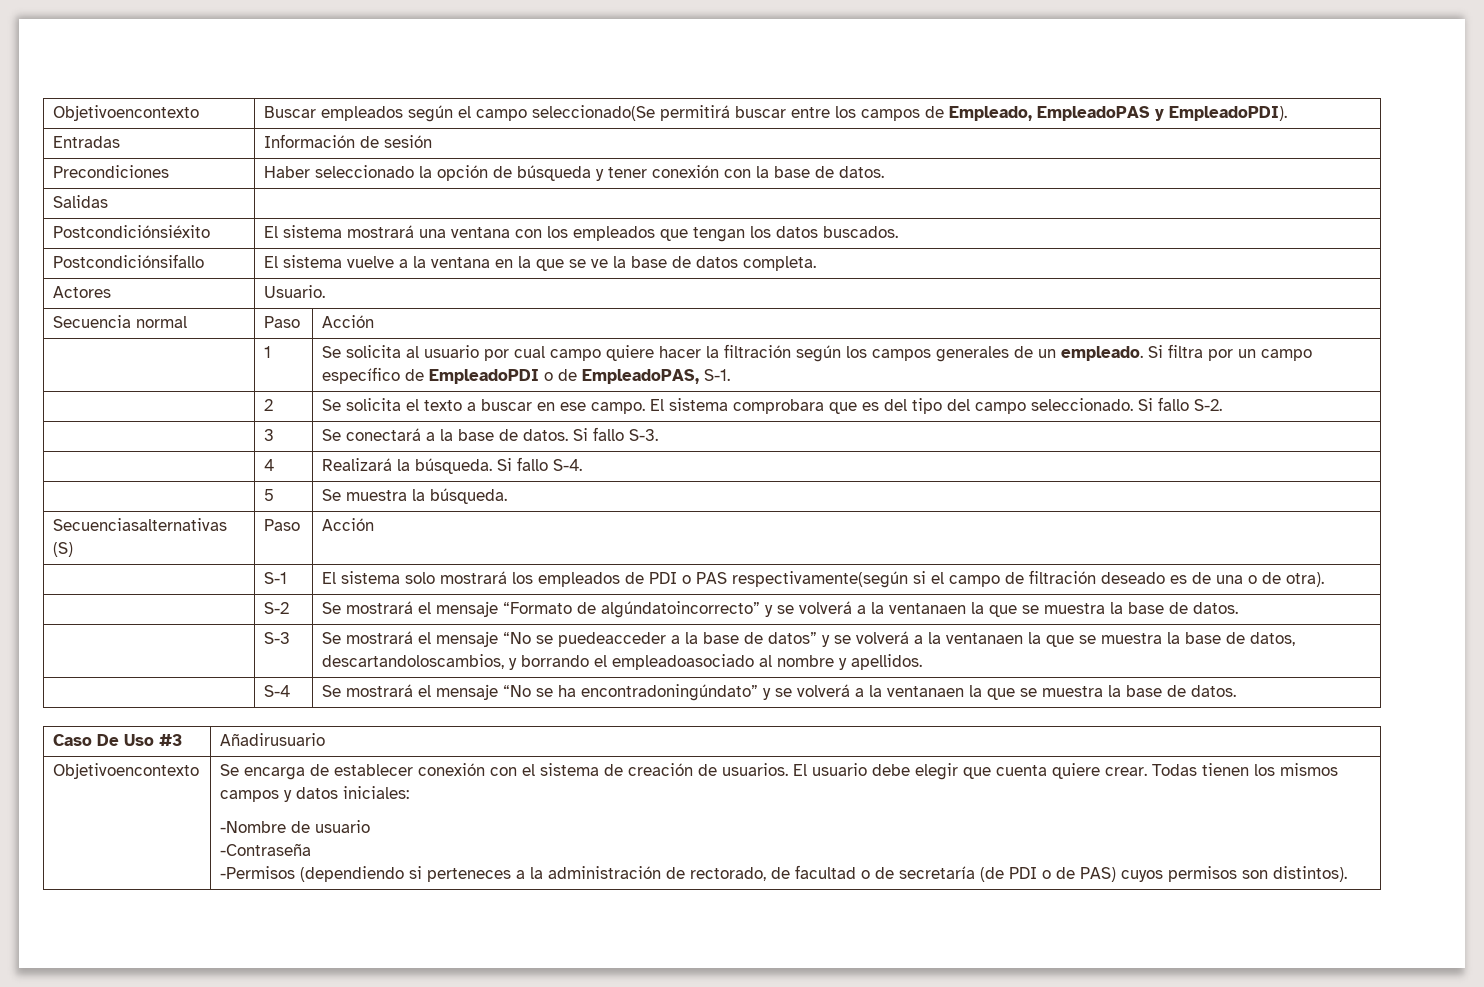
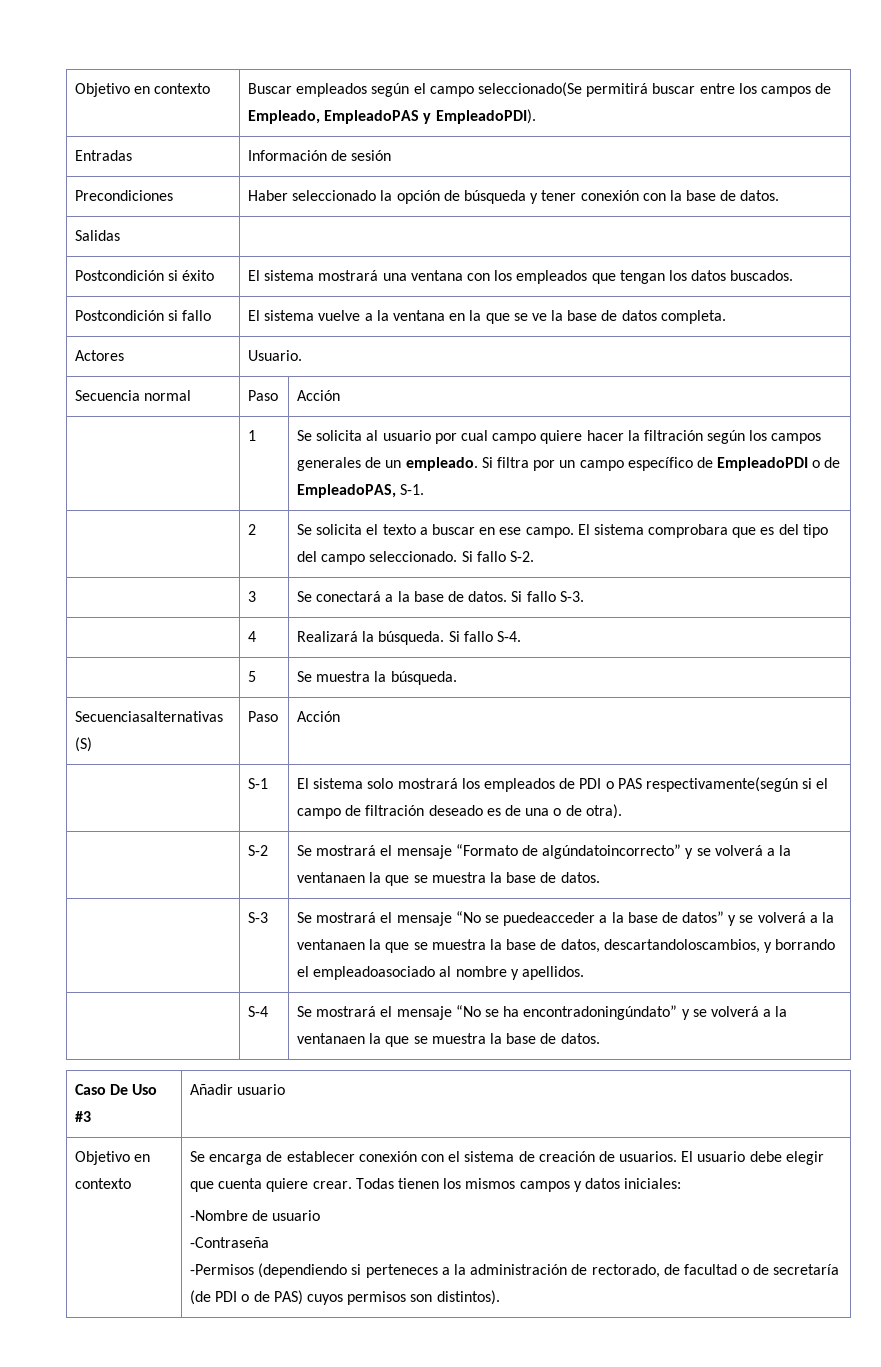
- Objetivoencontexto | Buscar empleados según el campo seleccionado(Se permitirá buscar entre los campos de Empleado, EmpleadoPAS y EmpleadoPDI).
+ Objetivo en contexto | Buscar empleados según el campo seleccionado(Se permitirá buscar entre los campos de Empleado, EmpleadoPAS y EmpleadoPDI).
- Postcondiciónsiéxito | El sistema mostrará una ventana con los empleados que tengan los datos buscados.
+ Postcondición si éxito | El sistema mostrará una ventana con los empleados que tengan los datos buscados.
- Postcondiciónsifallo | El sistema vuelve a la ventana en la que se ve la base de datos completa.
+ Postcondición si fallo | El sistema vuelve a la ventana en la que se ve la base de datos completa.
- Caso De Uso #3 | Añadirusuario
- Objetivoencontexto
+ Caso De Uso #3 | Añadir usuario
+ Objetivo en contexto

